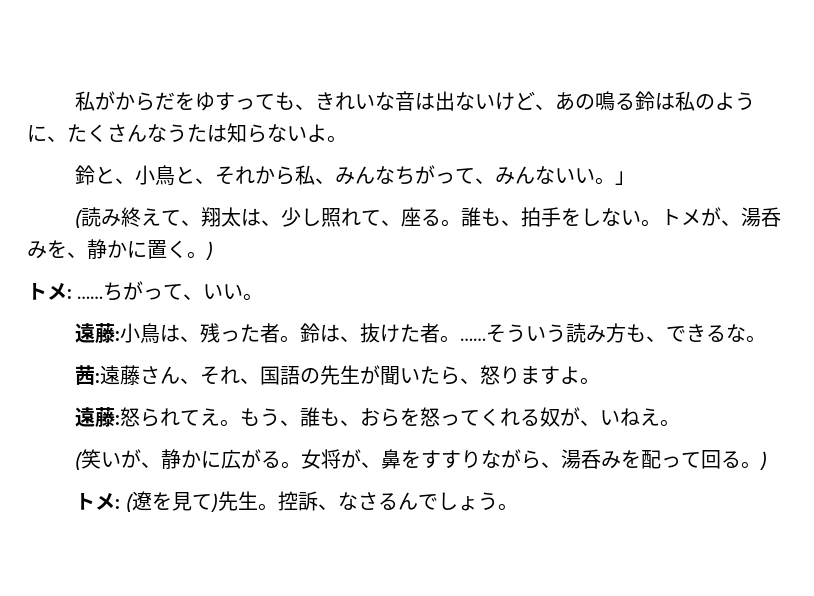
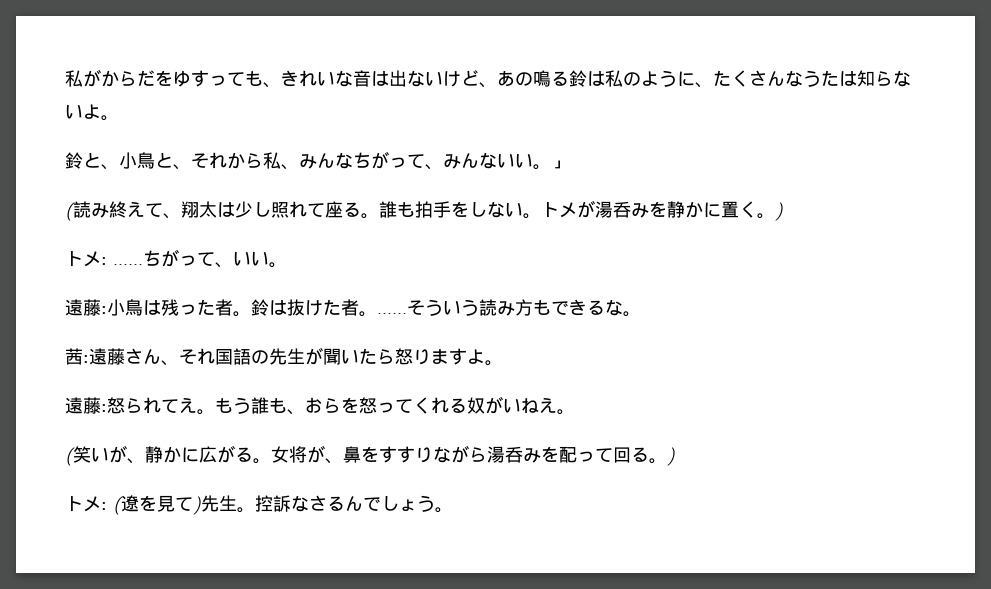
- (読み終えて、翔太は、少し照れて、座る。
+ (読み終えて、翔太は少し照れて座る。
- 誰も、拍手をしない。
+ 誰も拍手をしない。
- トメが、湯呑みを、静かに置く。)
+ トメが湯呑みを静かに置く。)
- 遠藤:小鳥は、残った者。
+ 遠藤:小鳥は残った者。
- 鈴は、抜けた者。
+ 鈴は抜けた者。
- そういう読み方も、できるな。
+ そういう読み方もできるな。
- 茜:遠藤さん、それ、国語の先生が聞いたら、怒りますよ。
+ 茜:遠藤さん、それ国語の先生が聞いたら怒りますよ。
- もう、誰も、おらを怒ってくれる奴が、いねえ。
+ もう誰も、おらを怒ってくれる奴がいねえ。
- 女将が、鼻をすすりながら、湯呑みを配って回る。)
+ 女将が、鼻をすすりながら湯呑みを配って回る。)
- 控訴、なさるんでしょう。
+ 控訴なさるんでしょう。

